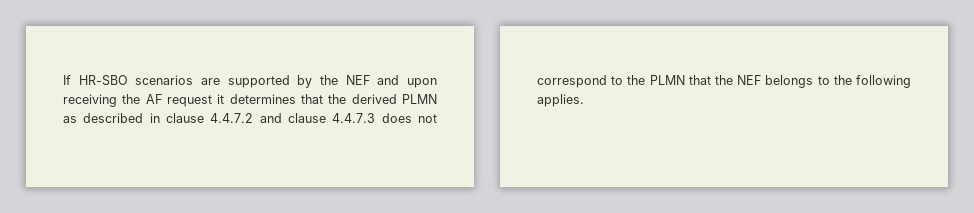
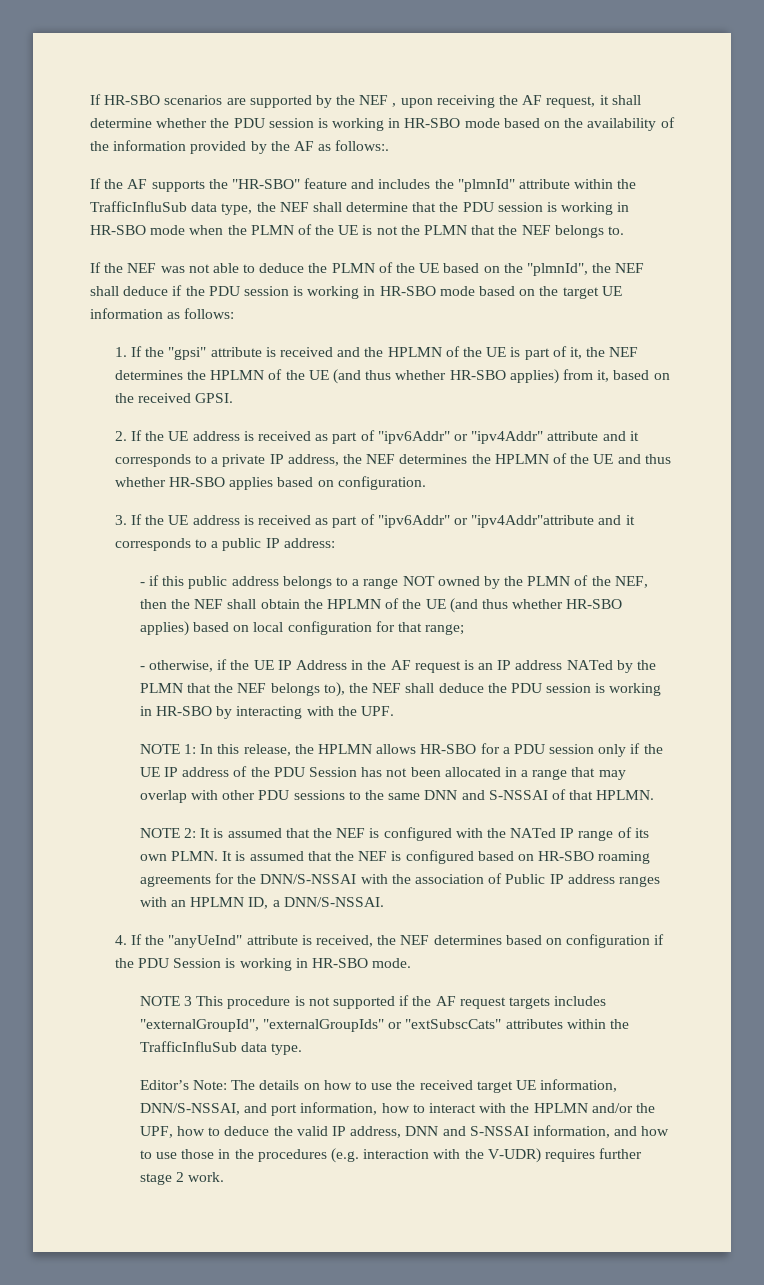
- If HR-SBO scenarios are supported by the NEF and upon receiving the AF request it determines that the derived PLMN as described in clause 4.4.7.2 and clause 4.4.7.3 does not correspond to the PLMN that the NEF belongs to the following applies.
+ If HR-SBO scenarios are supported by the NEF , upon receiving the AF request, it shall determine whether the PDU session is working in HR-SBO mode based on the availability of the information provided by the AF as follows:.
+ If the AF supports the "HR-SBO" feature and includes the "plmnId" attribute within the TrafficInfluSub data type, the NEF shall determine that the PDU session is working in HR-SBO mode when the PLMN of the UE is not the PLMN that the NEF belongs to.
+ If the NEF was not able to deduce the PLMN of the UE based on the "plmnId", the NEF shall deduce if the PDU session is working in HR-SBO mode based on the target UE information as follows:
+ 1. If the "gpsi" attribute is received and the HPLMN of the UE is part of it, the NEF determines the HPLMN of the UE (and thus whether HR-SBO applies) from it, based on the received GPSI.
+ 2. If the UE address is received as part of "ipv6Addr" or "ipv4Addr" attribute and it corresponds to a private IP address, the NEF determines the HPLMN of the UE and thus whether HR-SBO applies based on configuration.
+ 3. If the UE address is received as part of "ipv6Addr" or "ipv4Addr"attribute and it corresponds to a public IP address:
+ - if this public address belongs to a range NOT owned by the PLMN of the NEF, then the NEF shall obtain the HPLMN of the UE (and thus whether HR-SBO applies) based on local configuration for that range;
+ - otherwise, if the UE IP Address in the AF request is an IP address NATed by the PLMN that the NEF belongs to), the NEF shall deduce the PDU session is working in HR-SBO by interacting with the UPF.
+ NOTE 1: In this release, the HPLMN allows HR-SBO for a PDU session only if the UE IP address of the PDU Session has not been allocated in a range that may overlap with other PDU sessions to the same DNN and S-NSSAI of that HPLMN.
+ NOTE 2: It is assumed that the NEF is configured with the NATed IP range of its own PLMN. It is assumed that the NEF is configured based on HR-SBO roaming agreements for the DNN/S-NSSAI with the association of Public IP address ranges with an HPLMN ID, a DNN/S-NSSAI.
+ 4. If the "anyUeInd" attribute is received, the NEF determines based on configuration if the PDU Session is working in HR-SBO mode.
+ NOTE 3 This procedure is not supported if the AF request targets includes "externalGroupId", "externalGroupIds" or "extSubscCats" attributes within the TrafficInfluSub data type.
+ Editor’s Note: The details on how to use the received target UE information, DNN/S-NSSAI, and port information, how to interact with the HPLMN and/or the UPF, how to deduce the valid IP address, DNN and S-NSSAI information, and how to use those in the procedures (e.g. interaction with the V-UDR) requires further stage 2 work.

